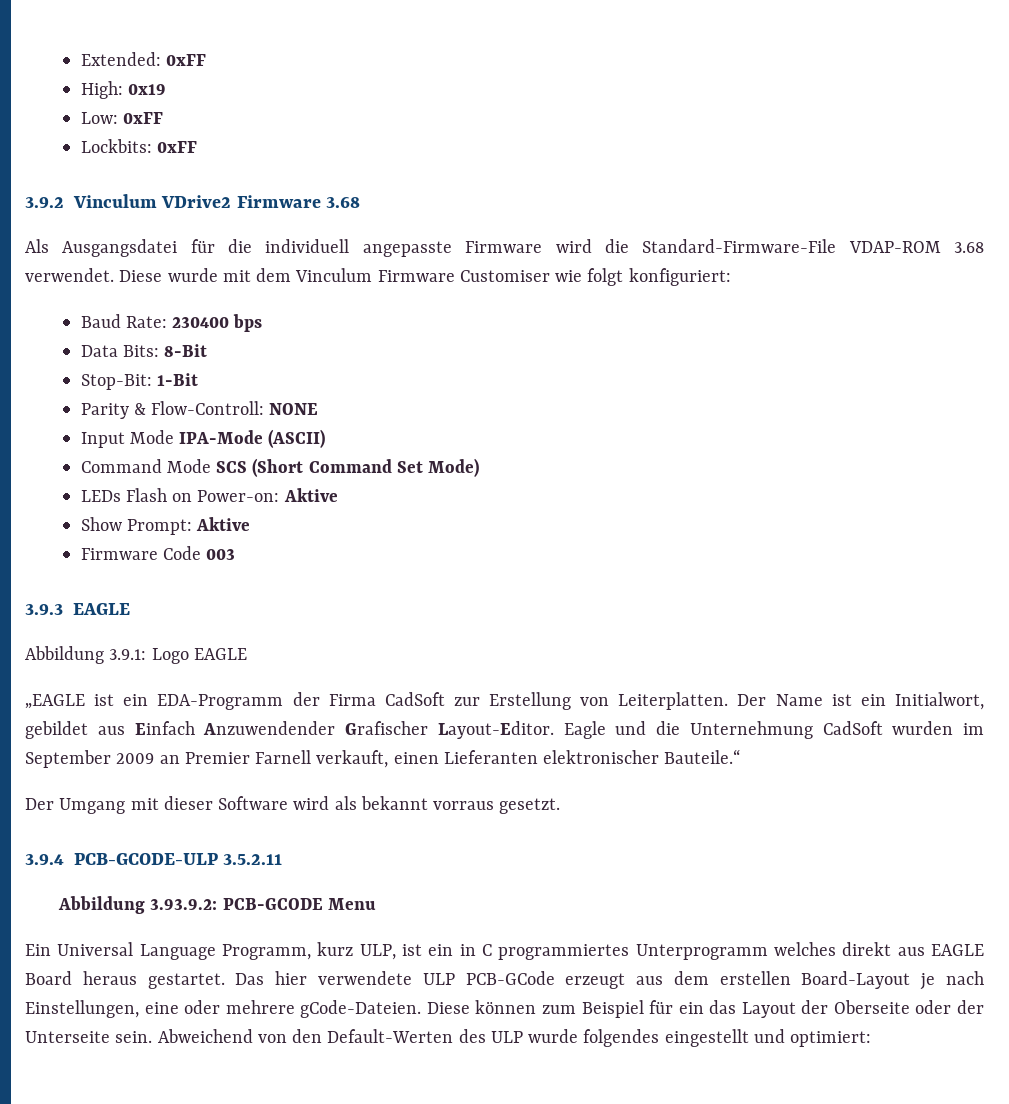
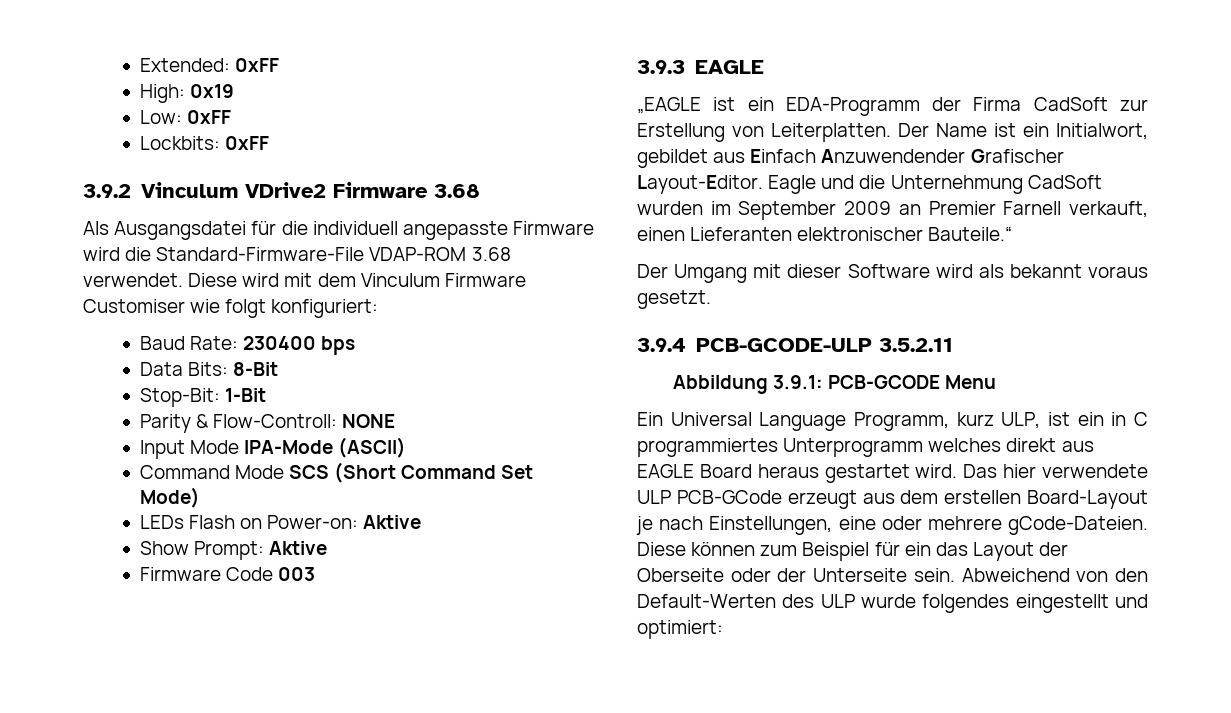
- Diese wurde mit dem Vinculum Firmware Customiser wie folgt konfiguriert:
+ Diese wird mit dem Vinculum Firmware Customiser wie folgt konfiguriert:
- Abbildung 3.9.1: Logo EAGLE
- Der Umgang mit dieser Software wird als bekannt vorraus gesetzt.
+ Der Umgang mit dieser Software wird als bekannt voraus gesetzt.
- Abbildung 3.93.9.2: PCB-GCODE Menu
+ Abbildung 3.9.1: PCB-GCODE Menu
- Ein Universal Language Programm, kurz ULP, ist ein in C programmiertes Unterprogramm welches direkt aus EAGLE Board heraus gestartet.
+ Ein Universal Language Programm, kurz ULP, ist ein in C programmiertes Unterprogramm welches direkt aus EAGLE Board heraus gestartet wird.

